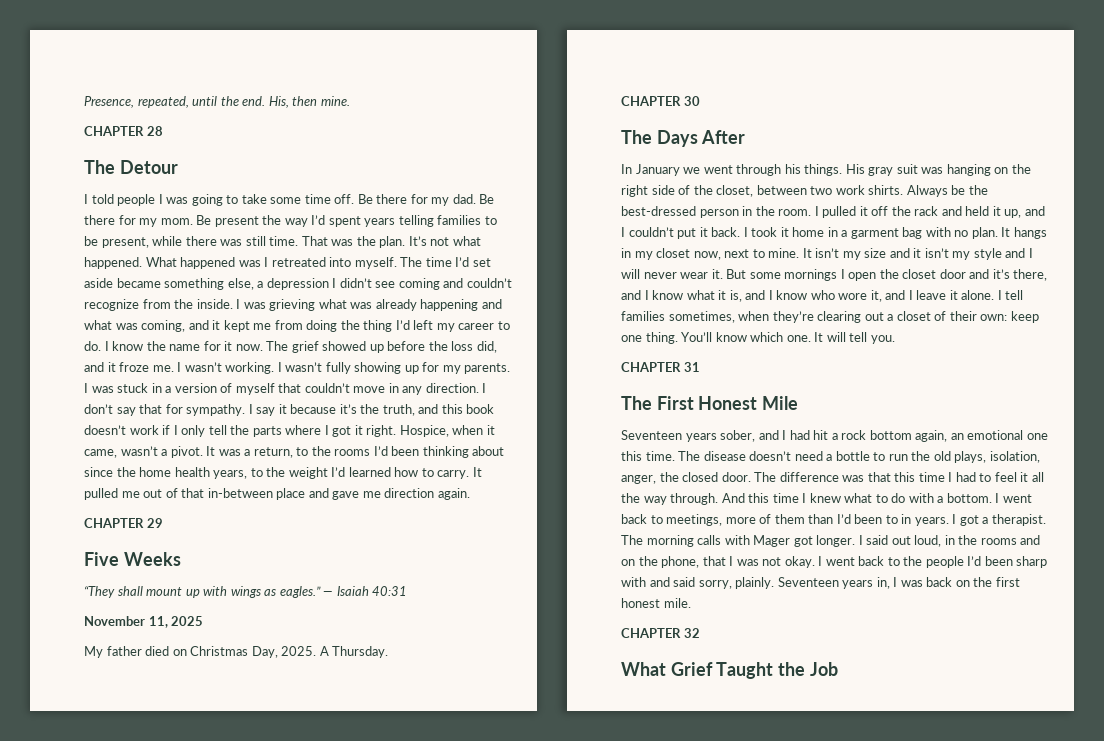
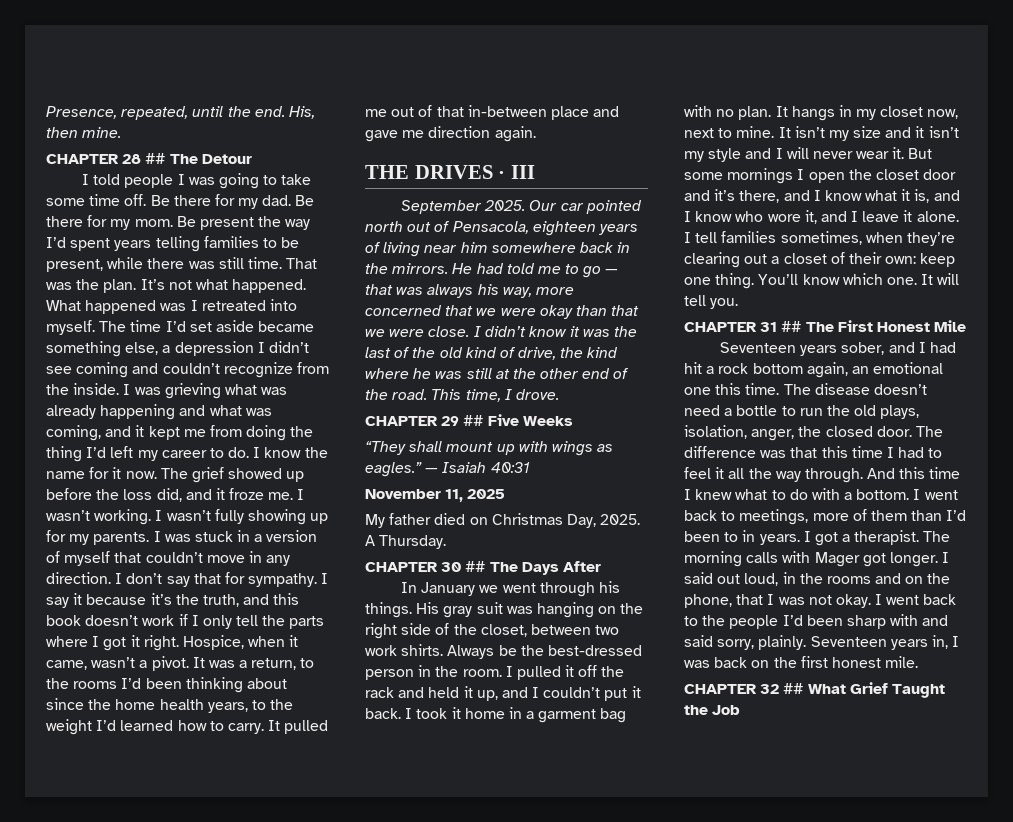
- CHAPTER 28
- The Detour
+ CHAPTER 28 ## The Detour
+ THE DRIVES · III
+ September 2025. Our car pointed north out of Pensacola, eighteen years of living near him somewhere back in the mirrors. He had told me to go — that was always his way, more concerned that we were okay than that we were close. I didn’t know it was the last of the old kind of drive, the kind where he was still at the other end of the road. This time, I drove.
- CHAPTER 29
- Five Weeks
+ CHAPTER 29 ## Five Weeks
- CHAPTER 30
- The Days After
+ CHAPTER 30 ## The Days After
- CHAPTER 31
- The First Honest Mile
+ CHAPTER 31 ## The First Honest Mile
- CHAPTER 32
- What Grief Taught the Job
+ CHAPTER 32 ## What Grief Taught the Job

